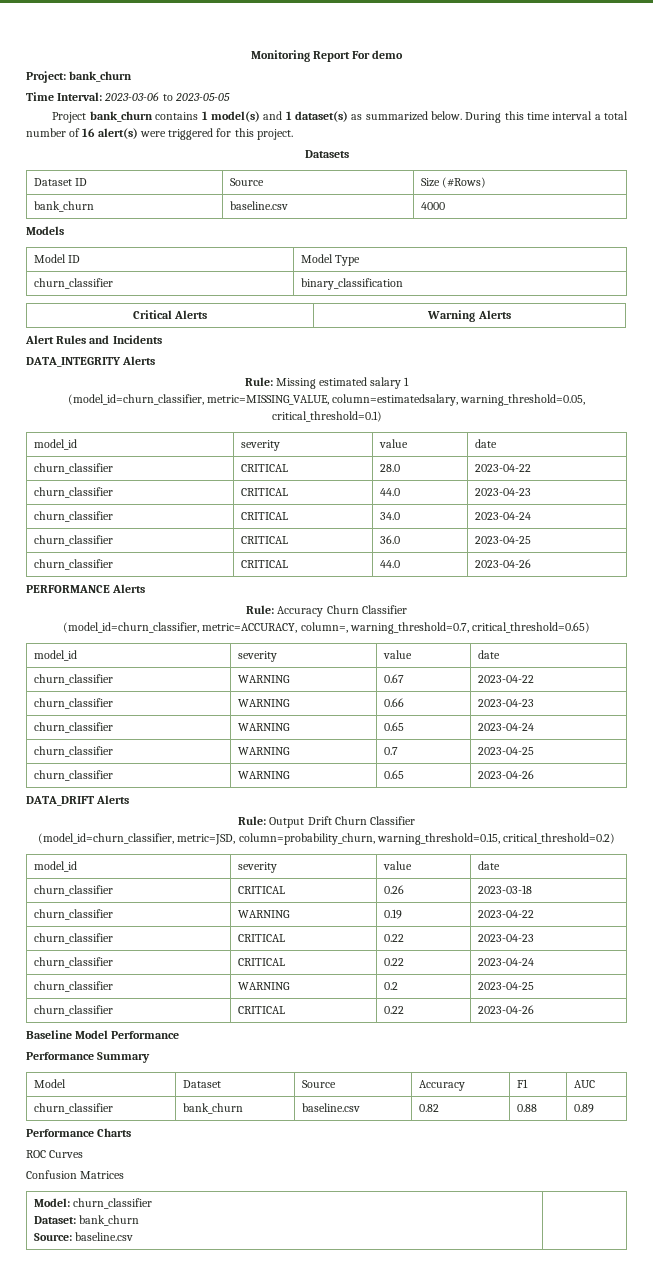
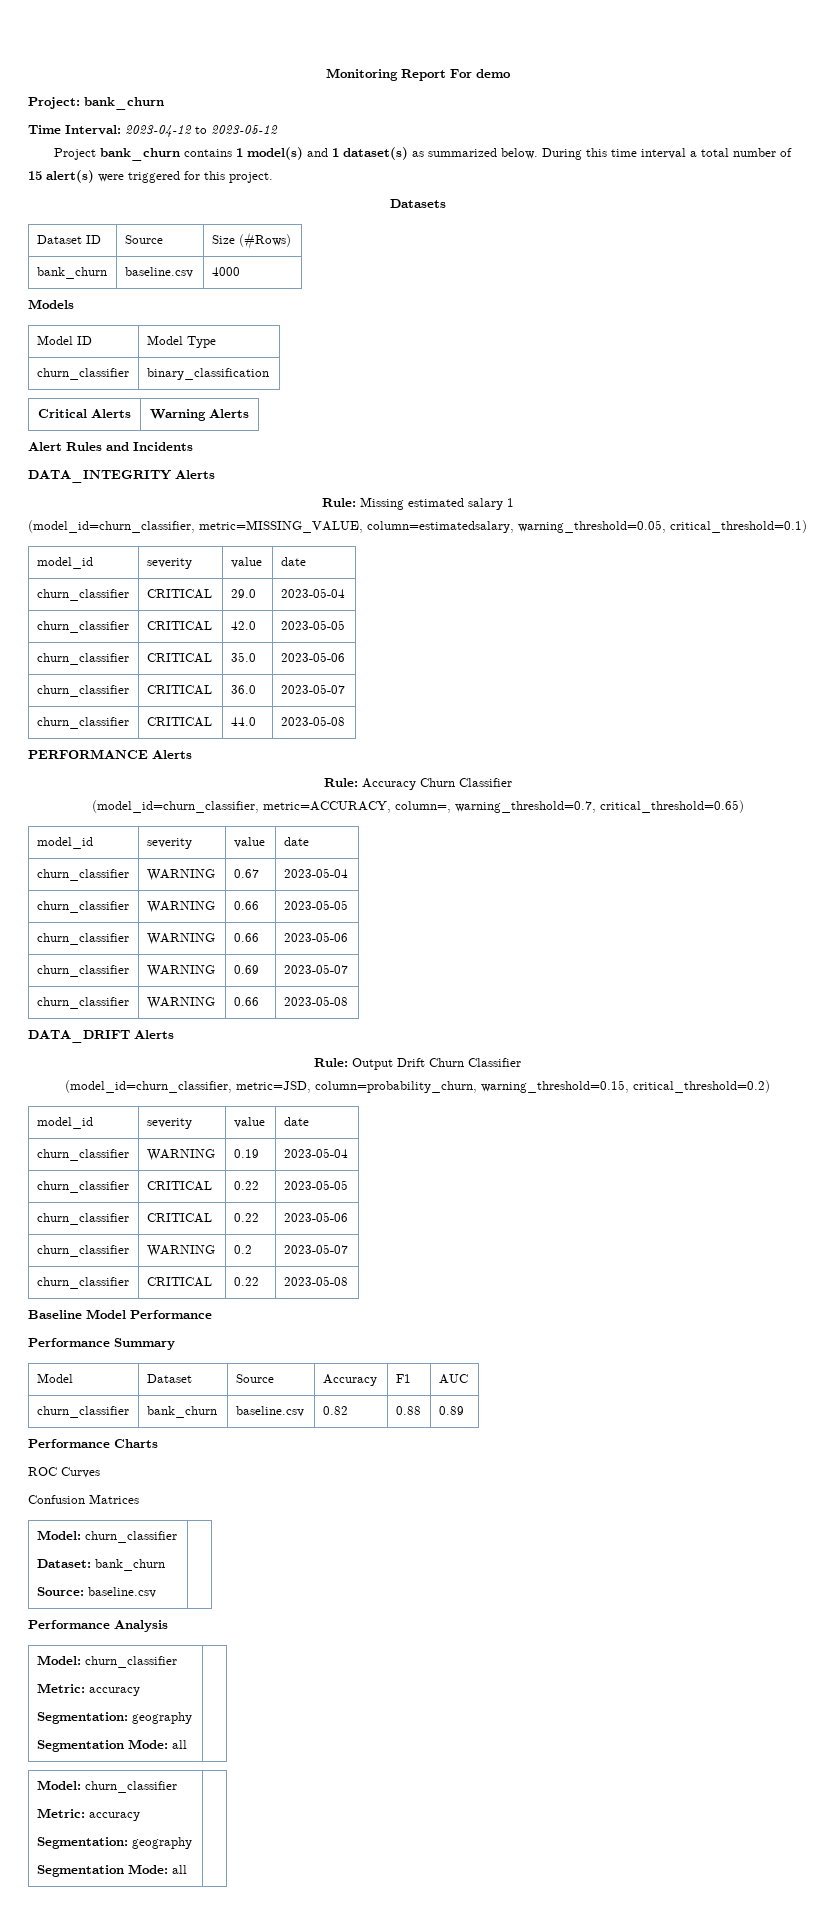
- Time Interval: 2023-03-06 to 2023-05-05
+ Time Interval: 2023-04-12 to 2023-05-12
- During this time interval a total number of 16 alert(s) were triggered for this project.
+ During this time interval a total number of 15 alert(s) were triggered for this project.
- churn_classifier | CRITICAL | 28.0 | 2023-04-22
- churn_classifier | CRITICAL | 44.0 | 2023-04-23
- churn_classifier | CRITICAL | 34.0 | 2023-04-24
- churn_classifier | CRITICAL | 36.0 | 2023-04-25
- churn_classifier | CRITICAL | 44.0 | 2023-04-26
+ churn_classifier | CRITICAL | 29.0 | 2023-05-04
+ churn_classifier | CRITICAL | 42.0 | 2023-05-05
+ churn_classifier | CRITICAL | 35.0 | 2023-05-06
+ churn_classifier | CRITICAL | 36.0 | 2023-05-07
+ churn_classifier | CRITICAL | 44.0 | 2023-05-08
- churn_classifier | WARNING | 0.67 | 2023-04-22
- churn_classifier | WARNING | 0.66 | 2023-04-23
- churn_classifier | WARNING | 0.65 | 2023-04-24
- churn_classifier | WARNING | 0.7 | 2023-04-25
- churn_classifier | WARNING | 0.65 | 2023-04-26
+ churn_classifier | WARNING | 0.67 | 2023-05-04
+ churn_classifier | WARNING | 0.66 | 2023-05-05
+ churn_classifier | WARNING | 0.66 | 2023-05-06
+ churn_classifier | WARNING | 0.69 | 2023-05-07
+ churn_classifier | WARNING | 0.66 | 2023-05-08
- churn_classifier | CRITICAL | 0.26 | 2023-03-18
- churn_classifier | WARNING | 0.19 | 2023-04-22
- churn_classifier | CRITICAL | 0.22 | 2023-04-23
- churn_classifier | CRITICAL | 0.22 | 2023-04-24
+ churn_classifier | WARNING | 0.19 | 2023-05-04
+ churn_classifier | CRITICAL | 0.22 | 2023-05-05
+ churn_classifier | CRITICAL | 0.22 | 2023-05-06
- churn_classifier | WARNING | 0.2 | 2023-04-25
- churn_classifier | CRITICAL | 0.22 | 2023-04-26
+ churn_classifier | WARNING | 0.2 | 2023-05-07
+ churn_classifier | CRITICAL | 0.22 | 2023-05-08
+ Performance Analysis
+ Model: churn_classifier
+ Metric: accuracy
+ Segmentation: geography
+ Segmentation Mode: all |
+ Model: churn_classifier
+ Metric: accuracy
+ Segmentation: geography
+ Segmentation Mode: all |

